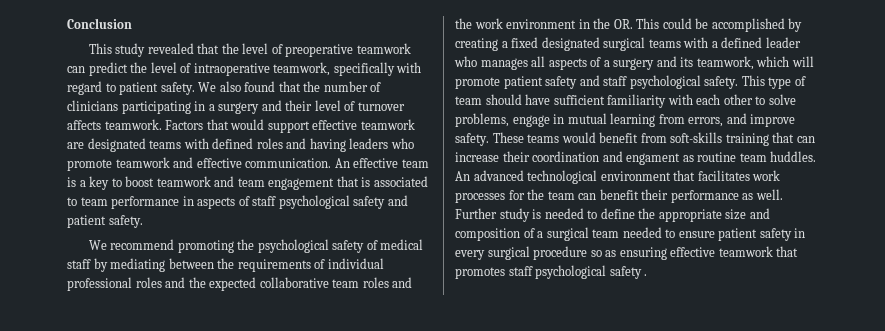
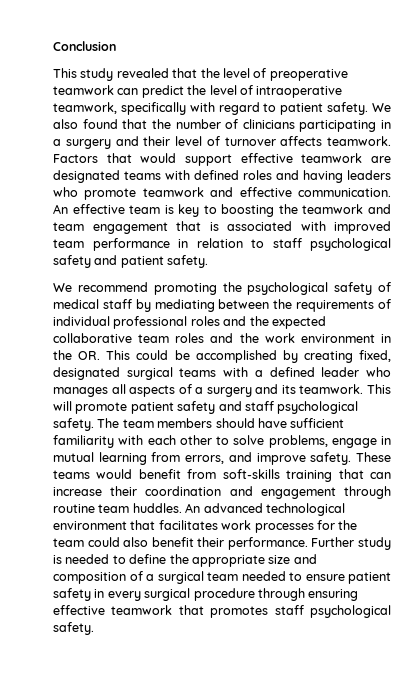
- An effective team is a key to boost teamwork and team engagement that is associated to team performance in aspects of staff psychological safety and patient safety.
+ An effective team is key to boosting the teamwork and team engagement that is associated with improved team performance in relation to staff psychological safety and patient safety.
- We recommend promoting the psychological safety of medical staff by mediating between the requirements of individual professional roles and the expected collaborative team roles and the work environment in the OR. This could be accomplished by creating a fixed designated surgical teams with a defined leader who manages all aspects of a surgery and its teamwork, which will promote patient safety and staff psychological safety.
+ We recommend promoting the psychological safety of medical staff by mediating between the requirements of individual professional roles and the expected collaborative team roles and the work environment in the OR. This could be accomplished by creating fixed, designated surgical teams with a defined leader who manages all aspects of a surgery and its teamwork. This will promote patient safety and staff psychological safety.
- This type of team should have sufficient familiarity with each other to solve problems, engage in mutual learning from errors, and improve safety.
+ The team members should have sufficient familiarity with each other to solve problems, engage in mutual learning from errors, and improve safety.
- These teams would benefit from soft-skills training that can increase their coordination and engament as routine team huddles.
+ These teams would benefit from soft-skills training that can increase their coordination and engagement through routine team huddles.
- An advanced technological environment that facilitates work processes for the team can benefit their performance as well.
+ An advanced technological environment that facilitates work processes for the team could also benefit their performance.
- Further study is needed to define the appropriate size and composition of a surgical team needed to ensure patient safety in every surgical procedure so as ensuring effective teamwork that promotes staff psychological safety .
+ Further study is needed to define the appropriate size and composition of a surgical team needed to ensure patient safety in every surgical procedure through ensuring effective teamwork that promotes staff psychological safety.

